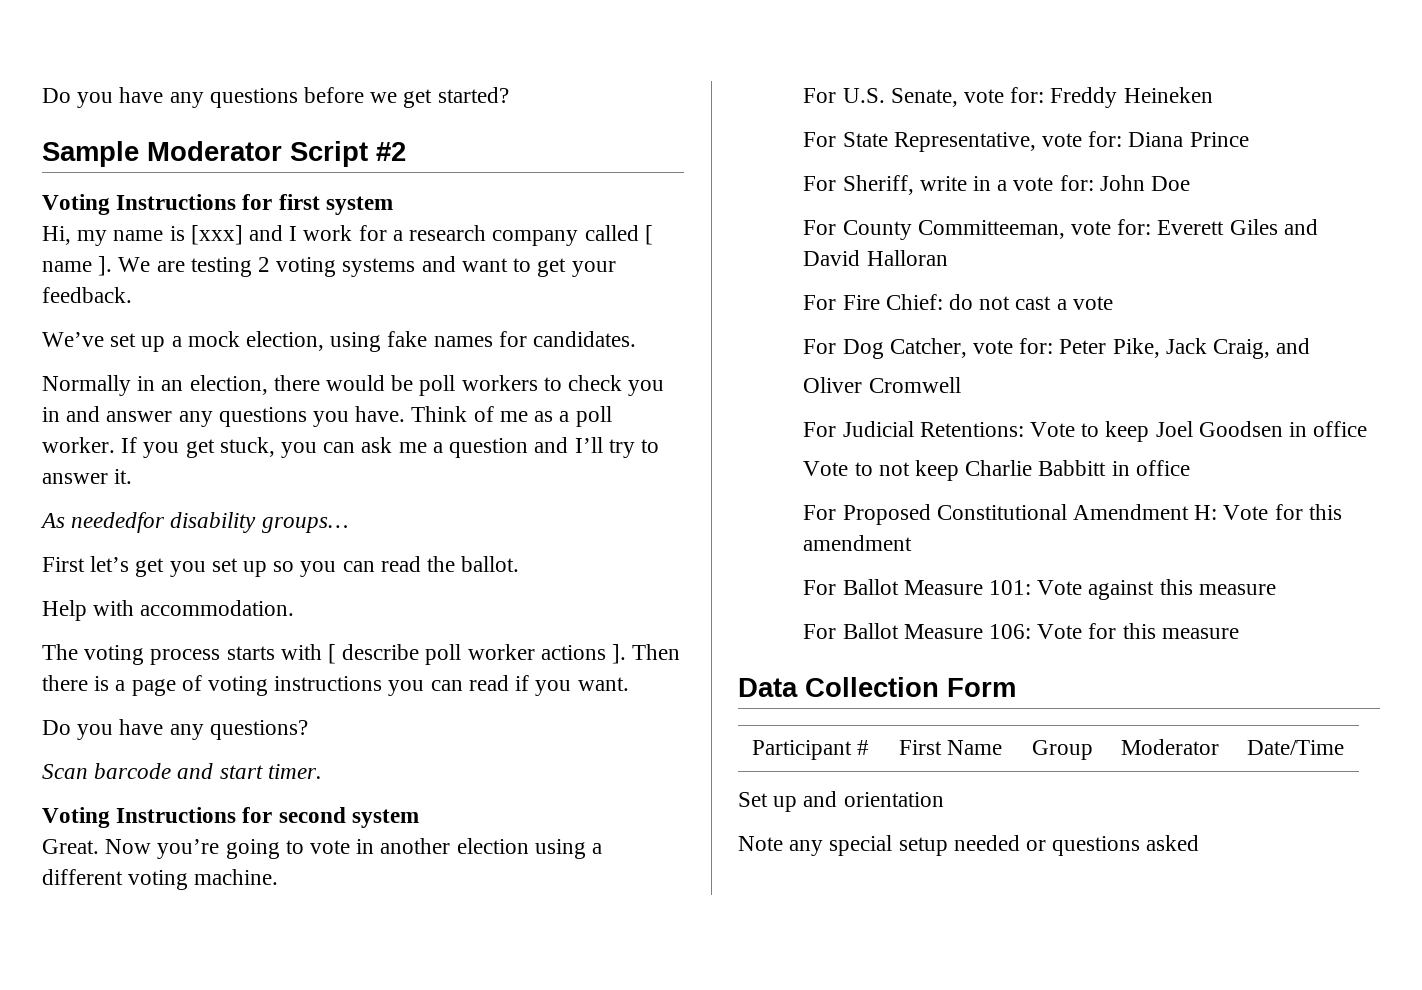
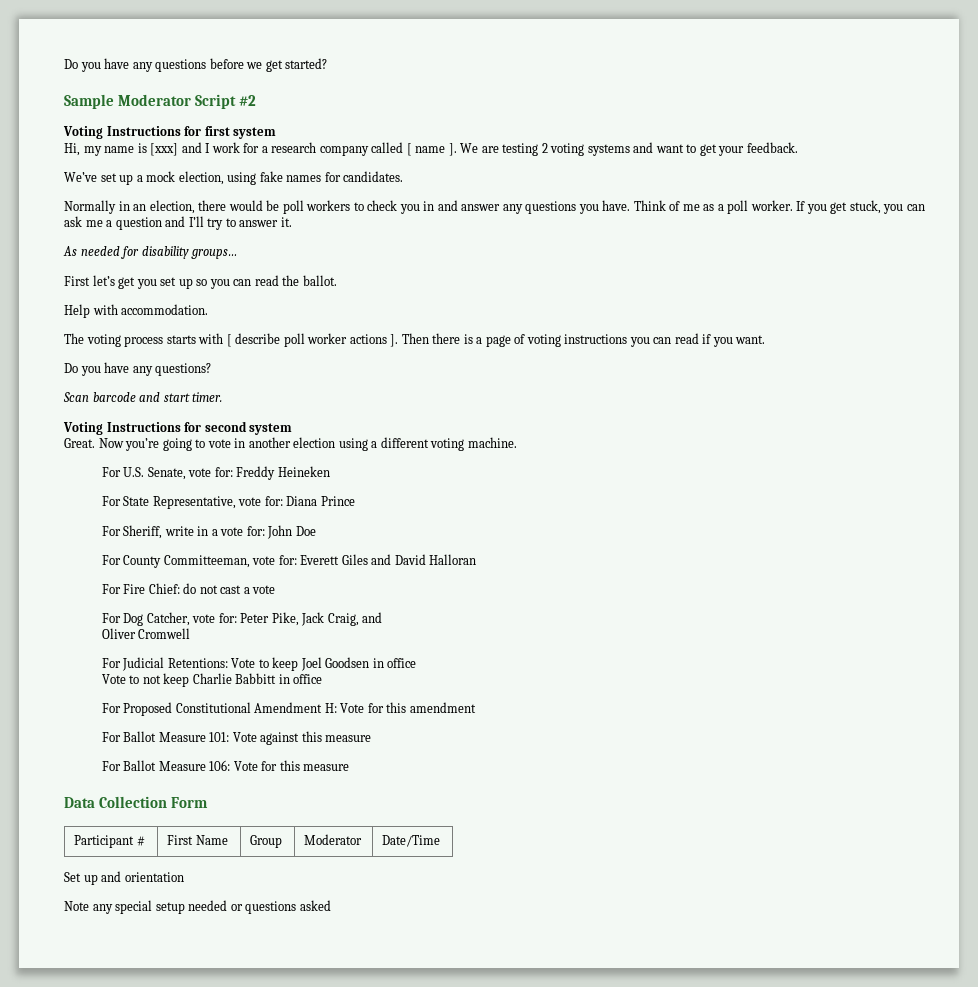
- As neededfor disability groups…
+ As needed for disability groups…

